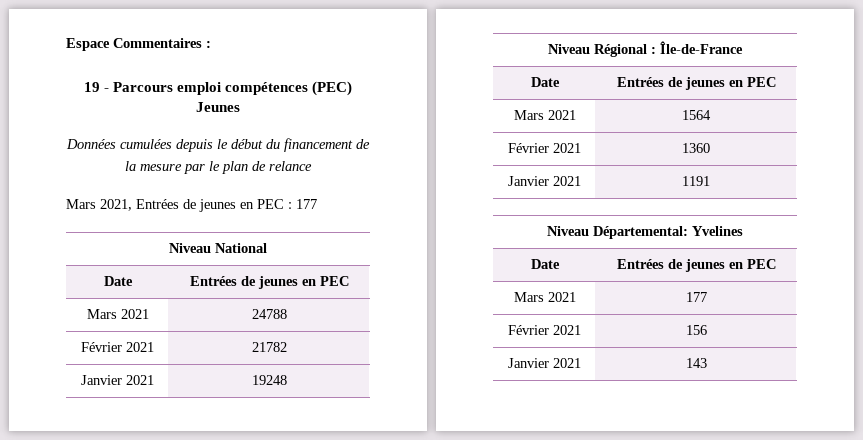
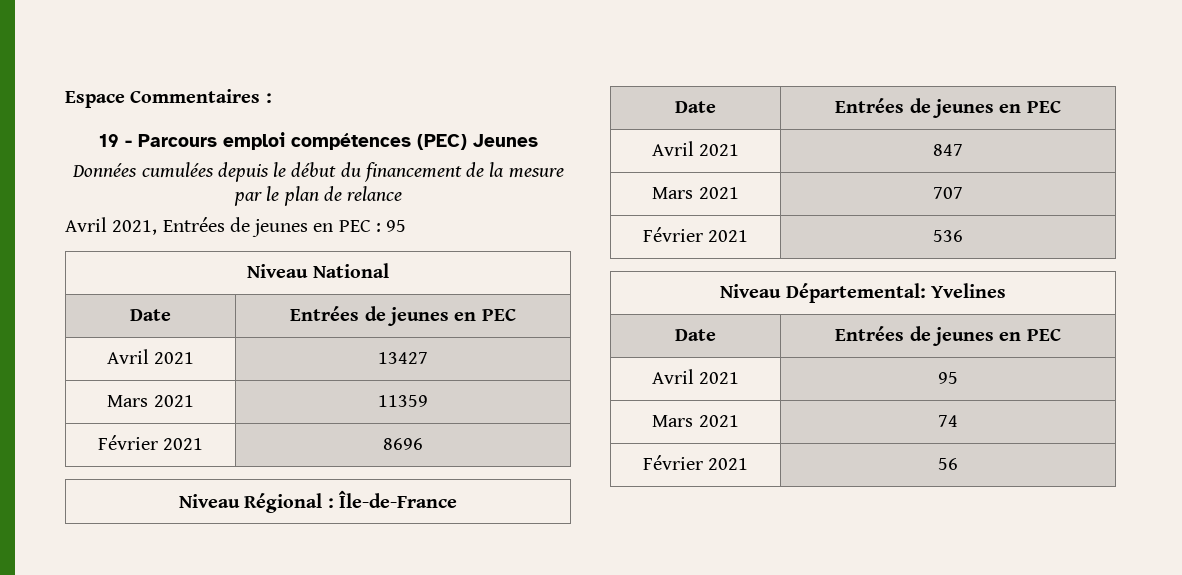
- Mars 2021, Entrées de jeunes en PEC : 177
+ Avril 2021, Entrées de jeunes en PEC : 95
- Mars 2021 | 24788
- Février 2021 | 21782
- Janvier 2021 | 19248
+ Avril 2021 | 13427
+ Mars 2021 | 11359
+ Février 2021 | 8696
- Mars 2021 | 1564
- Février 2021 | 1360
- Janvier 2021 | 1191
+ Avril 2021 | 847
+ Mars 2021 | 707
+ Février 2021 | 536
- Mars 2021 | 177
- Février 2021 | 156
- Janvier 2021 | 143
+ Avril 2021 | 95
+ Mars 2021 | 74
+ Février 2021 | 56

